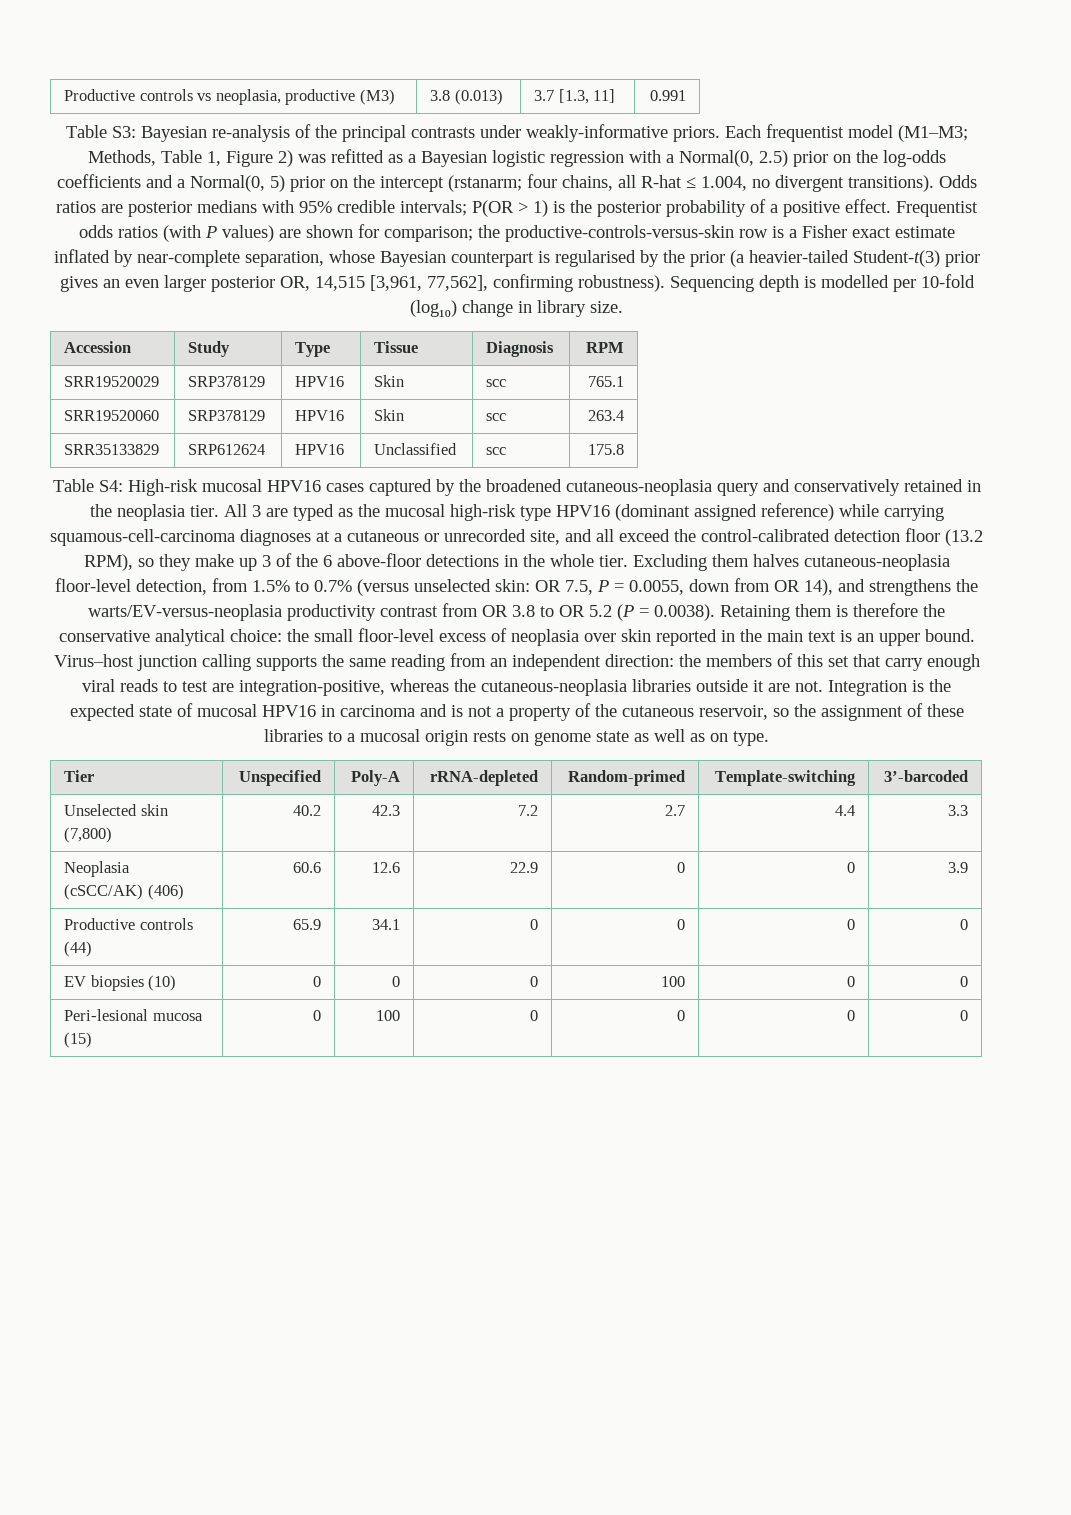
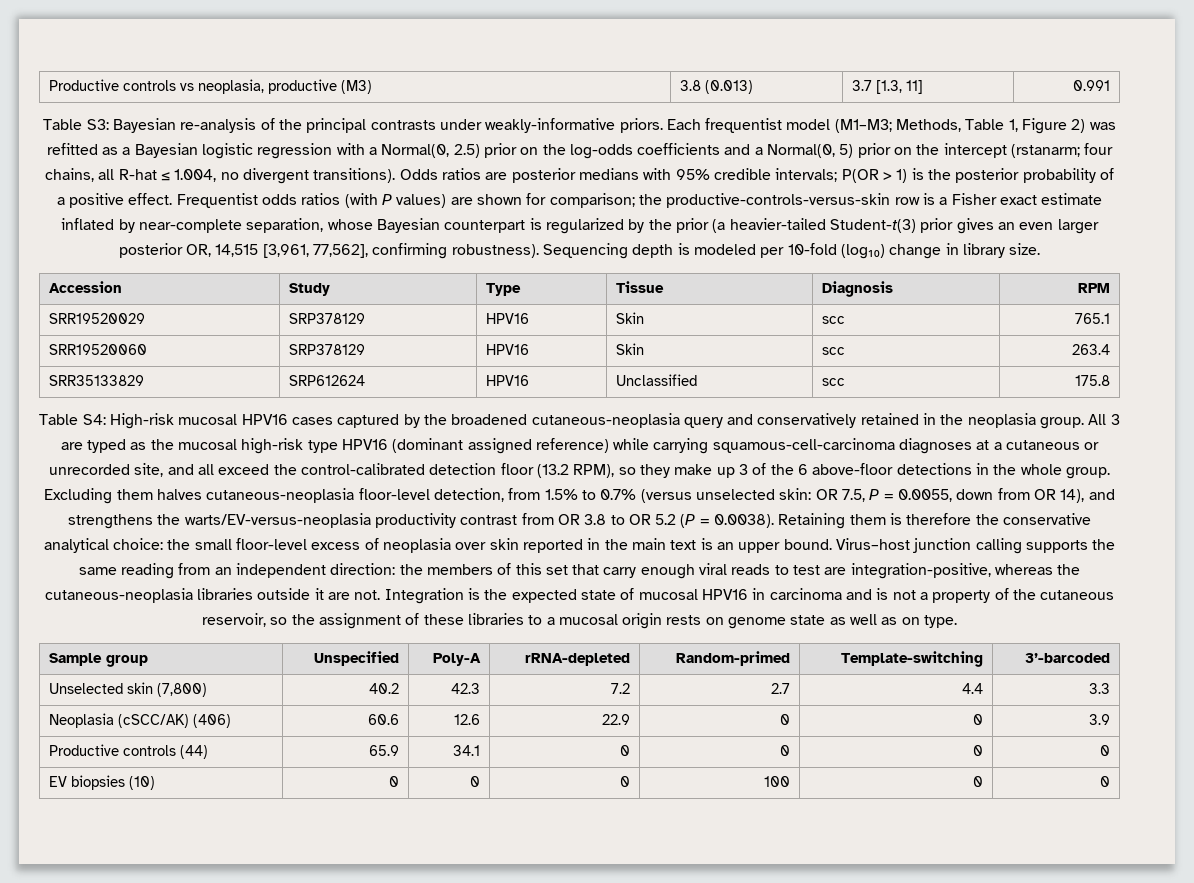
- Frequentist odds ratios (with P values) are shown for comparison; the productive-controls-versus-skin row is a Fisher exact estimate inflated by near-complete separation, whose Bayesian counterpart is regularised by the prior (a heavier-tailed Student-t(3) prior gives an even larger posterior OR, 14,515 [3,961, 77,562], confirming robustness).
+ Frequentist odds ratios (with P values) are shown for comparison; the productive-controls-versus-skin row is a Fisher exact estimate inflated by near-complete separation, whose Bayesian counterpart is regularized by the prior (a heavier-tailed Student-t(3) prior gives an even larger posterior OR, 14,515 [3,961, 77,562], confirming robustness).
- Sequencing depth is modelled per 10-fold (log₁₀) change in library size.
+ Sequencing depth is modeled per 10-fold (log₁₀) change in library size.
- Table S4: High-risk mucosal HPV16 cases captured by the broadened cutaneous-neoplasia query and conservatively retained in the neoplasia tier.
+ Table S4: High-risk mucosal HPV16 cases captured by the broadened cutaneous-neoplasia query and conservatively retained in the neoplasia group.
- All 3 are typed as the mucosal high-risk type HPV16 (dominant assigned reference) while carrying squamous-cell-carcinoma diagnoses at a cutaneous or unrecorded site, and all exceed the control-calibrated detection floor (13.2 RPM), so they make up 3 of the 6 above-floor detections in the whole tier.
+ All 3 are typed as the mucosal high-risk type HPV16 (dominant assigned reference) while carrying squamous-cell-carcinoma diagnoses at a cutaneous or unrecorded site, and all exceed the control-calibrated detection floor (13.2 RPM), so they make up 3 of the 6 above-floor detections in the whole group.
- Tier | Unspecified | Poly-A | rRNA-depleted | Random-primed | Template-switching | 3’-barcoded
+ Sample group | Unspecified | Poly-A | rRNA-depleted | Random-primed | Template-switching | 3’-barcoded
- Peri-lesional mucosa (15) | 0 | 100 | 0 | 0 | 0 | 0

